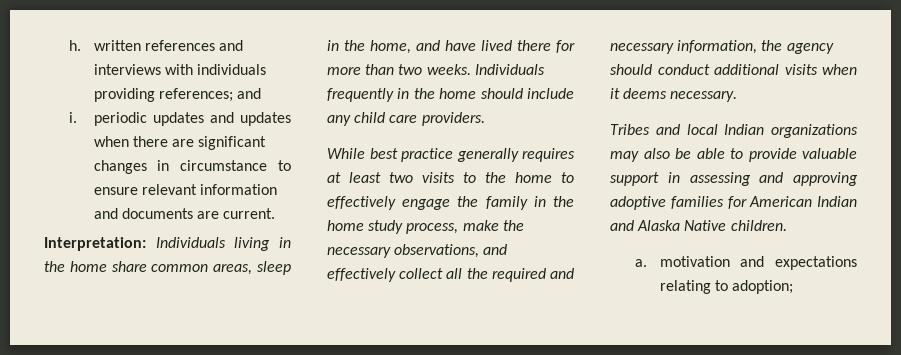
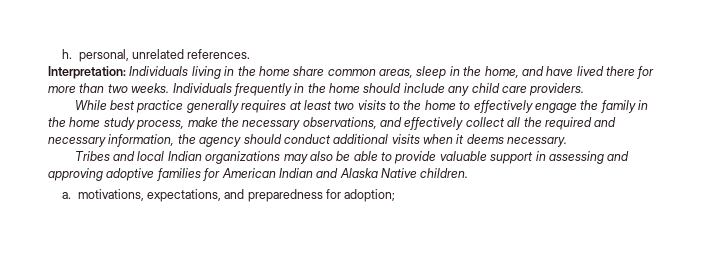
- h. written references and interviews with individuals providing references; and
- i. periodic updates and updates when there are significant changes in circumstance to ensure relevant information and documents are current.
+ h. personal, unrelated references.
- a. motivation and expectations relating to adoption;
+ a. motivations, expectations, and preparedness for adoption;

